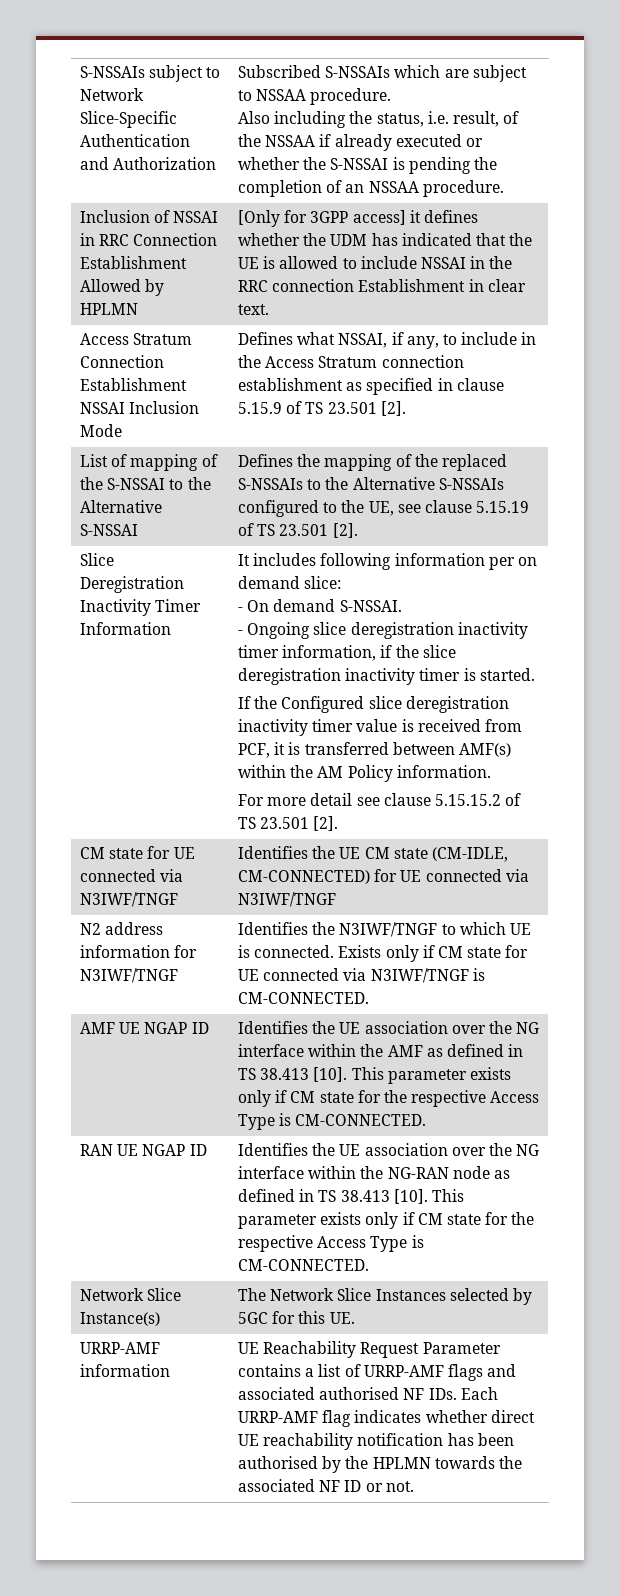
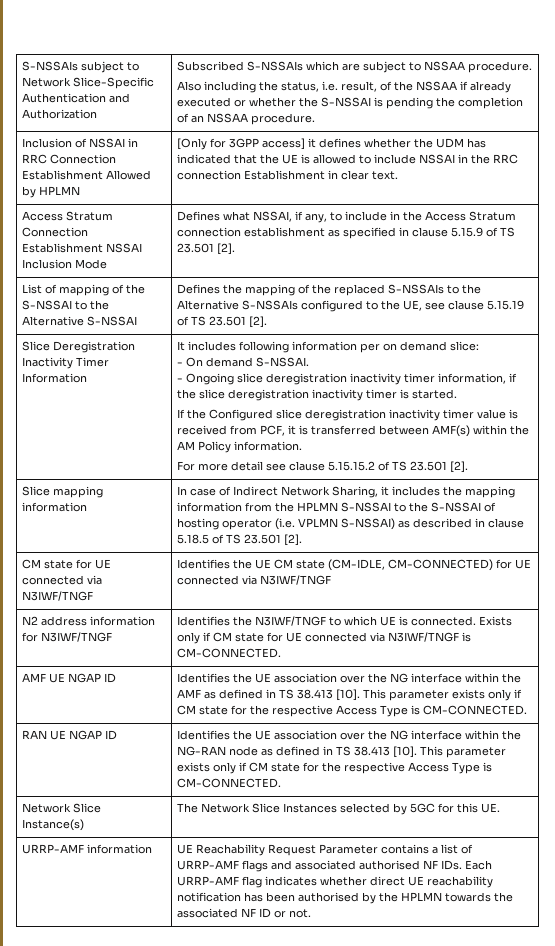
+ Slice mapping information | In case of Indirect Network Sharing, it includes the mapping information from the HPLMN S-NSSAI to the S-NSSAI of hosting operator (i.e. VPLMN S-NSSAI) as described in clause 5.18.5 of TS 23.501 [2].

